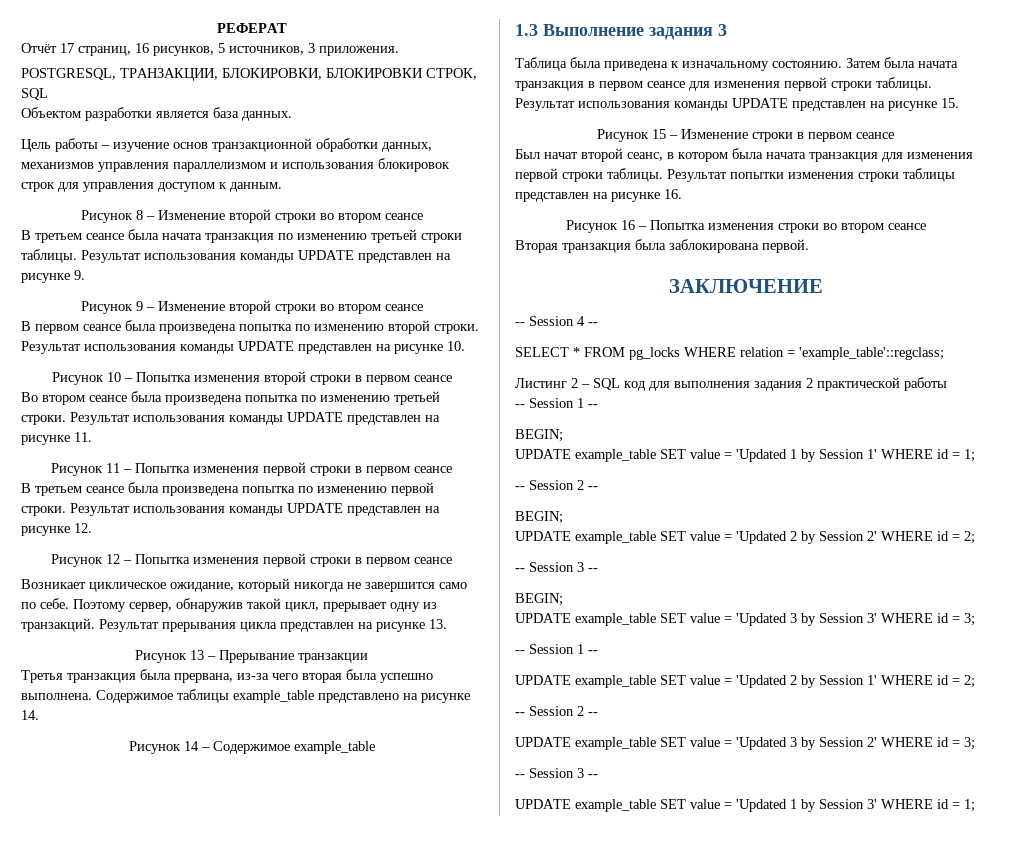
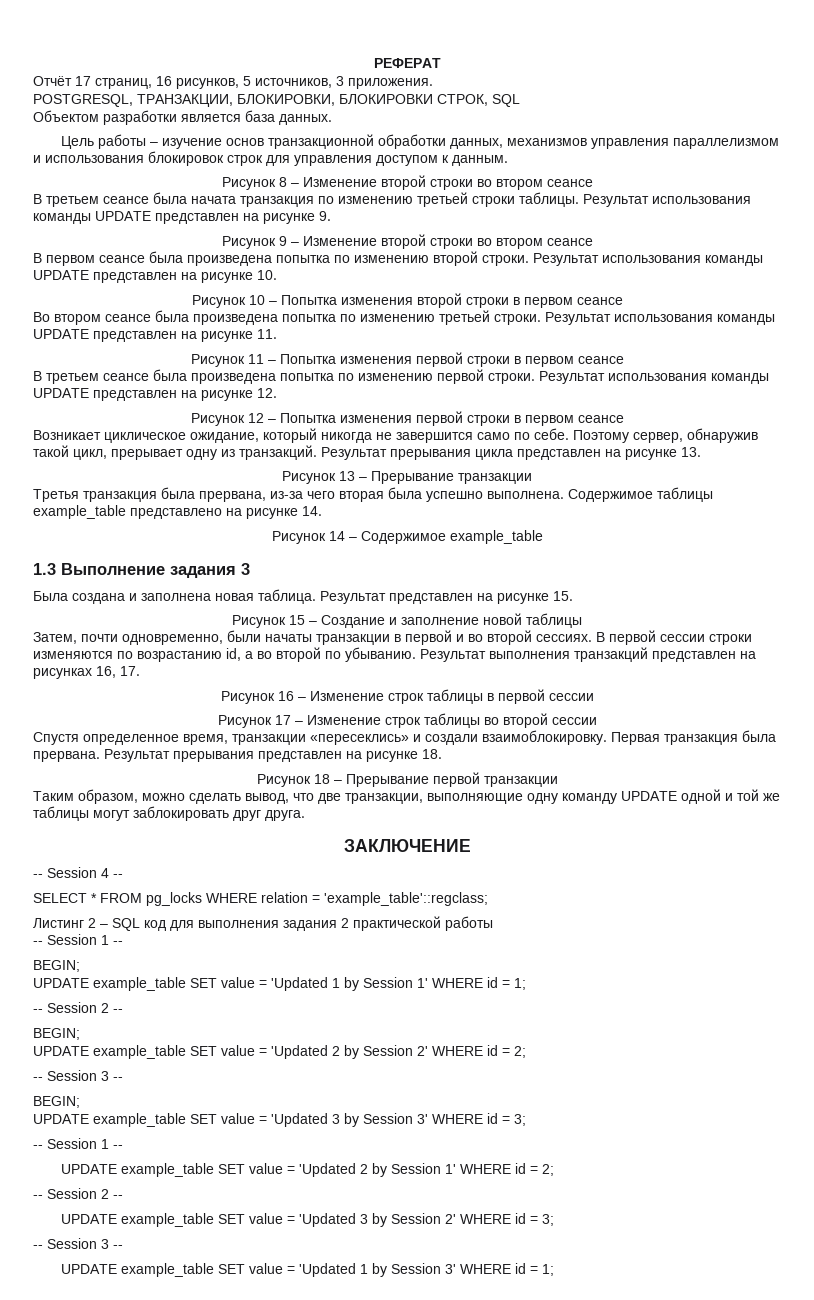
- Таблица была приведена к изначальному состоянию. Затем была начата транзакция в первом сеансе для изменения первой строки таблицы. Результат использования команды UPDATE представлен на рисунке 15.
+ Была создана и заполнена новая таблица. Результат представлен на рисунке 15.
- Рисунок 15 – Изменение строки в первом сеансе
- Был начат второй сеанс, в котором была начата транзакция для изменения первой строки таблицы. Результат попытки изменения строки таблицы представлен на рисунке 16.
- Рисунок 16 – Попытка изменения строки во втором сеансе
- Вторая транзакция была заблокирована первой.
+ Рисунок 15 – Создание и заполнение новой таблицы
+ Затем, почти одновременно, были начаты транзакции в первой и во второй сессиях. В первой сессии строки изменяются по возрастанию id, а во второй по убыванию. Результат выполнения транзакций представлен на рисунках 16, 17.
+ Рисунок 16 – Изменение строк таблицы в первой сессии
+ Рисунок 17 – Изменение строк таблицы во второй сессии
+ Спустя определенное время, транзакции «пересеклись» и создали взаимоблокировку. Первая транзакция была прервана. Результат прерывания представлен на рисунке 18.
+ Рисунок 18 – Прерывание первой транзакции
+ Таким образом, можно сделать вывод, что две транзакции, выполняющие одну команду UPDATE одной и той же таблицы могут заблокировать друг друга.

